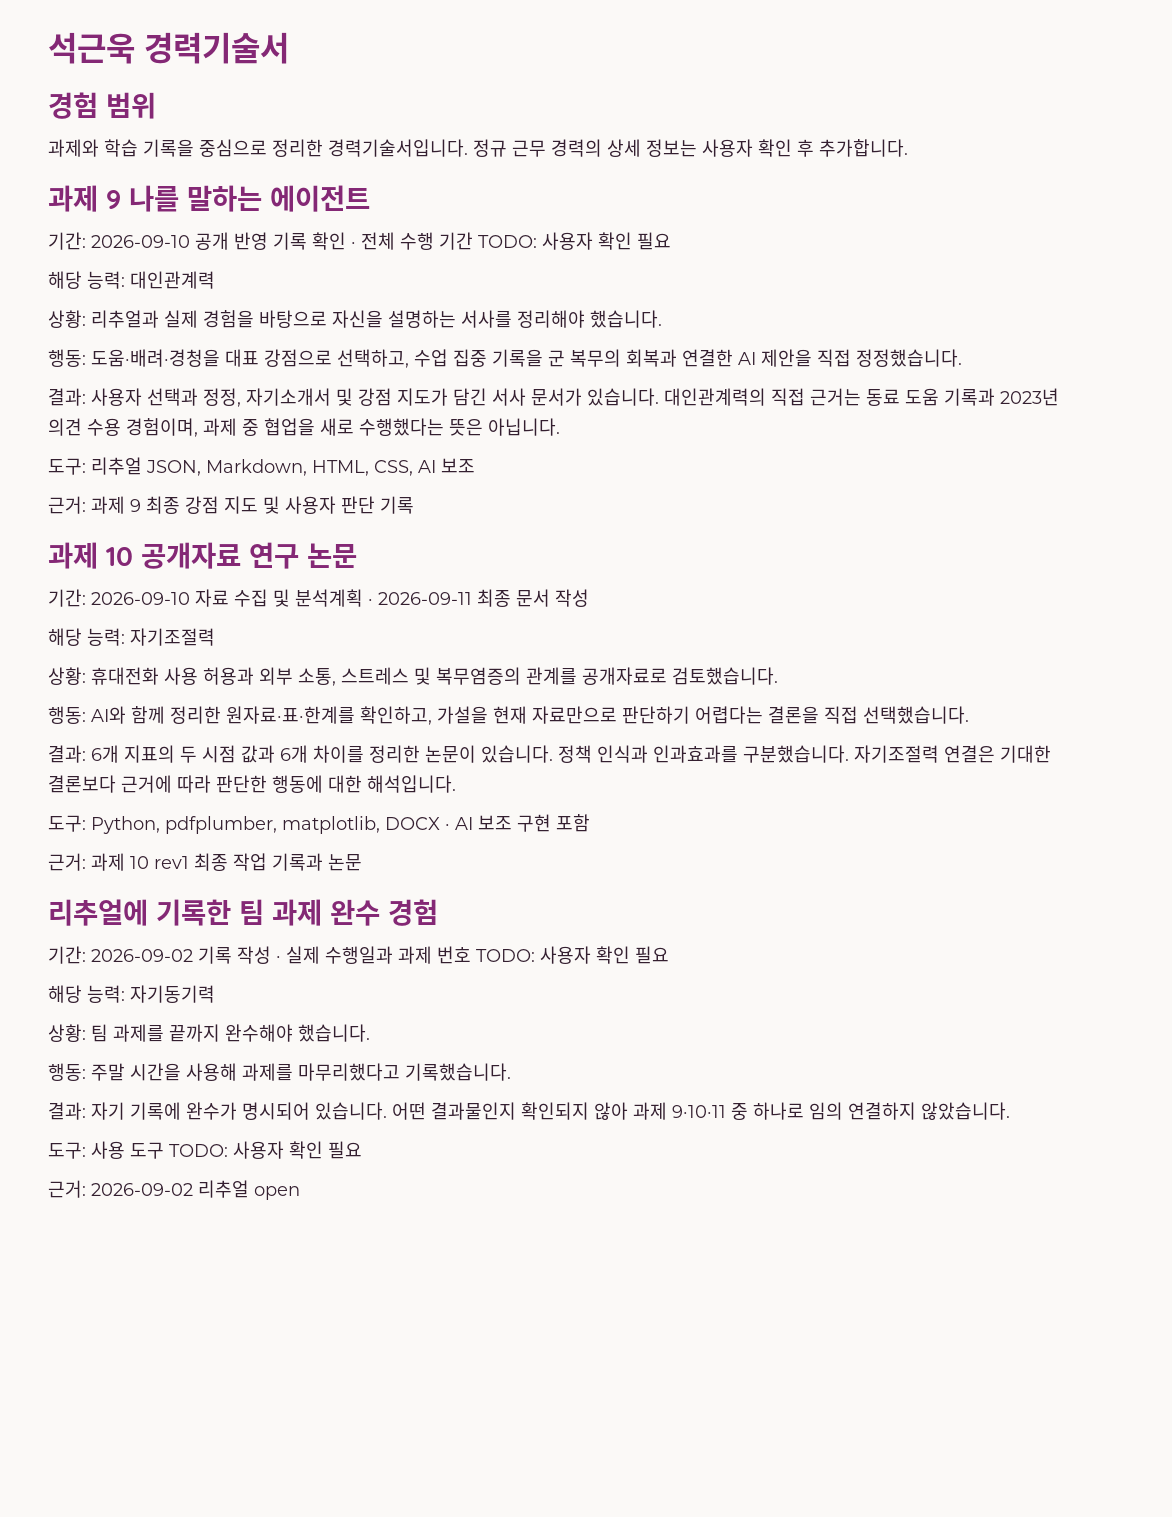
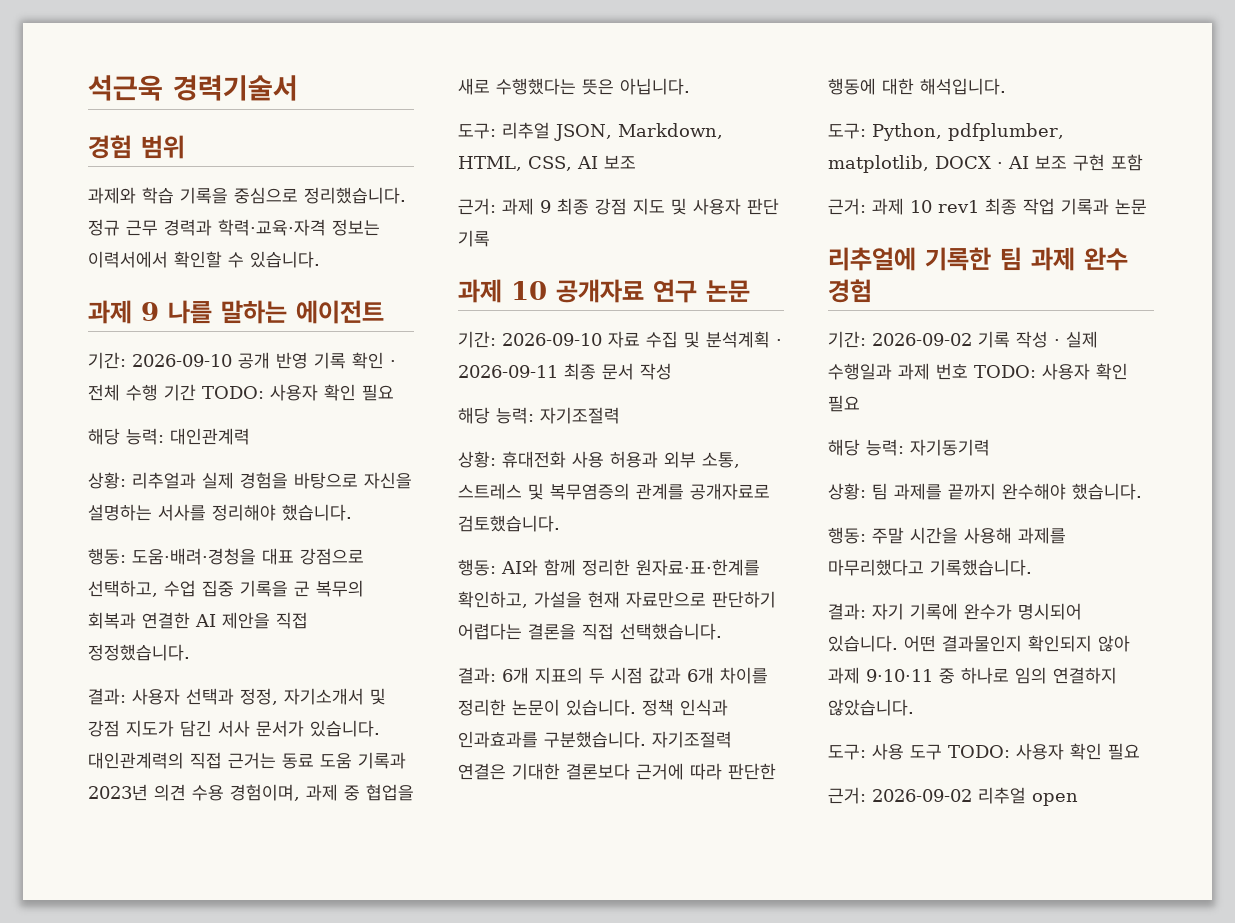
- 과제와 학습 기록을 중심으로 정리한 경력기술서입니다. 정규 근무 경력의 상세 정보는 사용자 확인 후 추가합니다.
+ 과제와 학습 기록을 중심으로 정리했습니다. 정규 근무 경력과 학력·교육·자격 정보는 이력서에서 확인할 수 있습니다.

